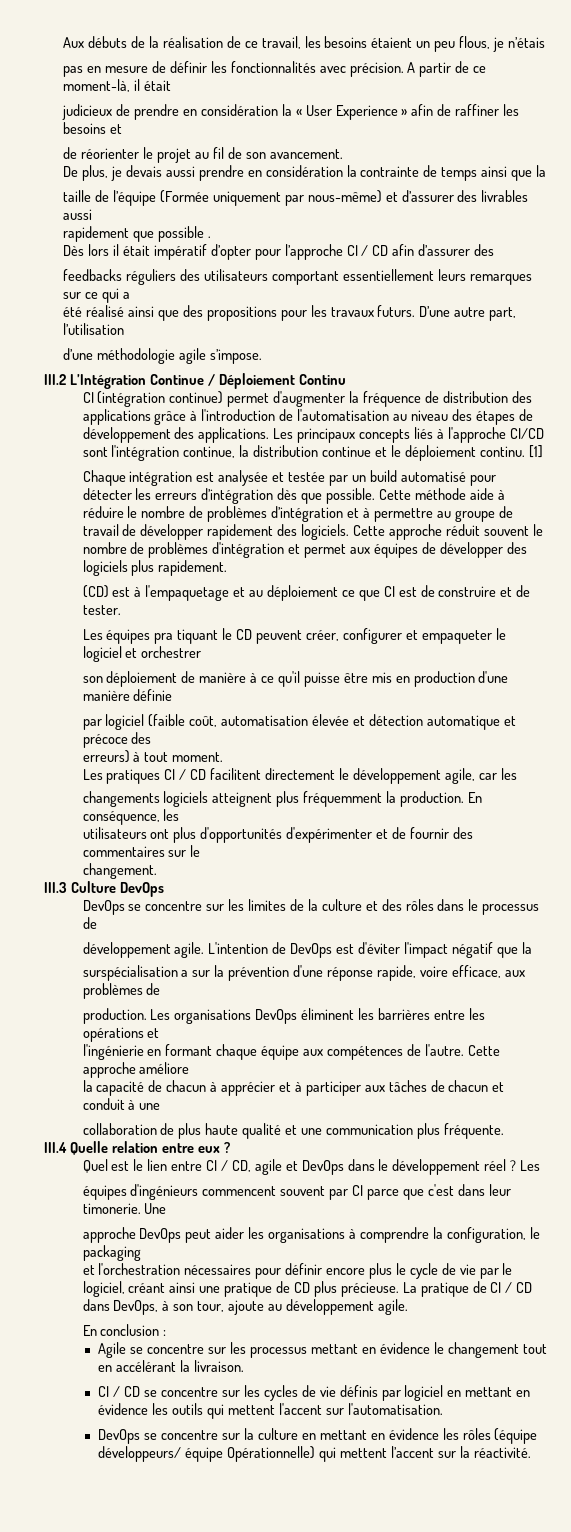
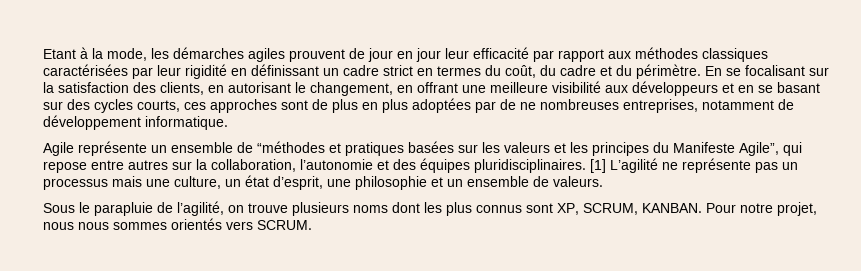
- Aux débuts de la réalisation de ce travail, les besoins étaient un peu flous, je n’étais
- pas en mesure de définir les fonctionnalités avec précision. A partir de ce moment-là, il était
- judicieux de prendre en considération la « User Experience » afin de raffiner les besoins et
- de réorienter le projet au fil de son avancement.
- De plus, je devais aussi prendre en considération la contrainte de temps ainsi que la
- taille de l’équipe (Formée uniquement par nous-même) et d’assurer des livrables aussi
- rapidement que possible .
- Dès lors il était impératif d’opter pour l’approche CI / CD afin d’assurer des
- feedbacks réguliers des utilisateurs comportant essentiellement leurs remarques sur ce qui a
- été réalisé ainsi que des propositions pour les travaux futurs. D’une autre part, l’utilisation
- d’une méthodologie agile s’impose.
- III.2 L’Intégration Continue / Déploiement Continu
- CI (intégration continue) permet d'augmenter la fréquence de distribution des applications grâce à l'introduction de l'automatisation au niveau des étapes de développement des applications. Les principaux concepts liés à l'approche CI/CD sont l'intégration continue, la distribution continue et le déploiement continu. [1]
- Chaque intégration est analysée et testée par un build automatisé pour détecter les erreurs d’intégration dès que possible. Cette méthode aide à réduire le nombre de problèmes d’intégration et à permettre au groupe de travail de développer rapidement des logiciels. Cette approche réduit souvent le nombre de problèmes d'intégration et permet aux équipes de développer des logiciels plus rapidement.
- (CD) est à l'empaquetage et au déploiement ce que CI est de construire et de tester.
- Les équipes pra tiquant le CD peuvent créer, configurer et empaqueter le logiciel et orchestrer
- son déploiement de manière à ce qu'il puisse être mis en production d'une manière définie
- par logiciel (faible coût, automatisation élevée et détection automatique et précoce des
- erreurs) à tout moment.
- Les pratiques CI / CD facilitent directement le développement agile, car les
- changements logiciels atteignent plus fréquemment la production. En conséquence, les
- utilisateurs ont plus d'opportunités d'expérimenter et de fournir des commentaires sur le
- changement.
- III.3 Culture DevOps
- DevOps se concentre sur les limites de la culture et des rôles dans le processus de
- développement agile. L'intention de DevOps est d'éviter l'impact négatif que la
- surspécialisation a sur la prévention d'une réponse rapide, voire efficace, aux problèmes de
- production. Les organisations DevOps éliminent les barrières entre les opérations et
- l'ingénierie en formant chaque équipe aux compétences de l'autre. Cette approche améliore
- la capacité de chacun à apprécier et à participer aux tâches de chacun et conduit à une
- collaboration de plus haute qualité et une communication plus fréquente.
- III.4 Quelle relation entre eux ?
- Quel est le lien entre CI / CD, agile et DevOps dans le développement réel ? Les
- équipes d'ingénieurs commencent souvent par CI parce que c'est dans leur timonerie. Une
- approche DevOps peut aider les organisations à comprendre la configuration, le packaging
- et l'orchestration nécessaires pour définir encore plus le cycle de vie par le logiciel, créant ainsi une pratique de CD plus précieuse. La pratique de CI / CD dans DevOps, à son tour, ajoute au développement agile.
- En conclusion :
- Agile se concentre sur les processus mettant en évidence le changement tout en accélérant la livraison.
- CI / CD se concentre sur les cycles de vie définis par logiciel en mettant en évidence les outils qui mettent l'accent sur l'automatisation.
- DevOps se concentre sur la culture en mettant en évidence les rôles (équipe développeurs/ équipe Opérationnelle) qui mettent l’accent sur la réactivité.
+ Etant à la mode, les démarches agiles prouvent de jour en jour leur efficacité par rapport aux méthodes classiques caractérisées par leur rigidité en définissant un cadre strict en termes du coût, du cadre et du périmètre. En se focalisant sur la satisfaction des clients, en autorisant le changement, en offrant une meilleure visibilité aux développeurs et en se basant sur des cycles courts, ces approches sont de plus en plus adoptées par de ne nombreuses entreprises, notamment de développement informatique.
+ Agile représente un ensemble de “méthodes et pratiques basées sur les valeurs et les principes du Manifeste Agile”, qui repose entre autres sur la collaboration, l’autonomie et des équipes pluridisciplinaires. [1] L’agilité ne représente pas un processus mais une culture, un état d’esprit, une philosophie et un ensemble de valeurs.
+ Sous le parapluie de l’agilité, on trouve plusieurs noms dont les plus connus sont XP, SCRUM, KANBAN. Pour notre projet, nous nous sommes orientés vers SCRUM.

